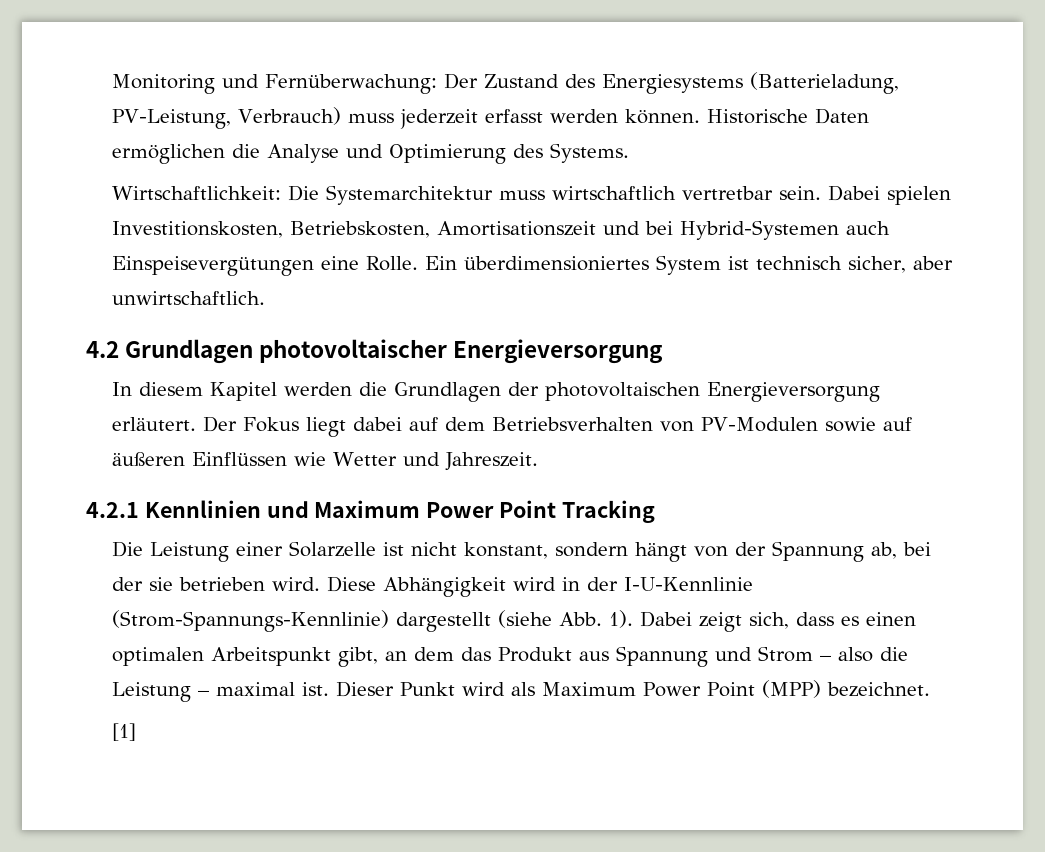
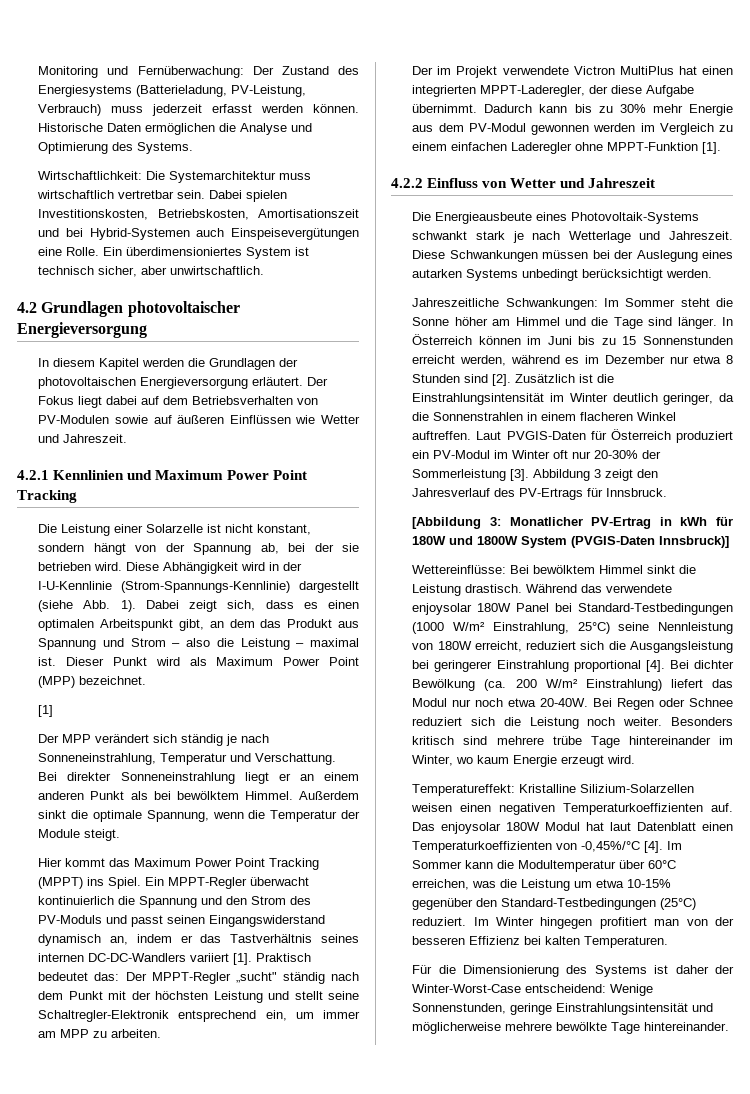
+ Der MPP verändert sich ständig je nach Sonneneinstrahlung, Temperatur und Verschattung. Bei direkter Sonneneinstrahlung liegt er an einem anderen Punkt als bei bewölktem Himmel. Außerdem sinkt die optimale Spannung, wenn die Temperatur der Module steigt.
+ Hier kommt das Maximum Power Point Tracking (MPPT) ins Spiel. Ein MPPT-Regler überwacht kontinuierlich die Spannung und den Strom des PV-Moduls und passt seinen Eingangswiderstand dynamisch an, indem er das Tastverhältnis seines internen DC-DC-Wandlers variiert [1]. Praktisch bedeutet das: Der MPPT-Regler „sucht" ständig nach dem Punkt mit der höchsten Leistung und stellt seine Schaltregler-Elektronik entsprechend ein, um immer am MPP zu arbeiten.
+ Der im Projekt verwendete Victron MultiPlus hat einen integrierten MPPT-Laderegler, der diese Aufgabe übernimmt. Dadurch kann bis zu 30% mehr Energie aus dem PV-Modul gewonnen werden im Vergleich zu einem einfachen Laderegler ohne MPPT-Funktion [1].
+ 4.2.2 Einfluss von Wetter und Jahreszeit
+ Die Energieausbeute eines Photovoltaik-Systems schwankt stark je nach Wetterlage und Jahreszeit. Diese Schwankungen müssen bei der Auslegung eines autarken Systems unbedingt berücksichtigt werden.
+ Jahreszeitliche Schwankungen: Im Sommer steht die Sonne höher am Himmel und die Tage sind länger. In Österreich können im Juni bis zu 15 Sonnenstunden erreicht werden, während es im Dezember nur etwa 8 Stunden sind [2]. Zusätzlich ist die Einstrahlungsintensität im Winter deutlich geringer, da die Sonnenstrahlen in einem flacheren Winkel auftreffen. Laut PVGIS-Daten für Österreich produziert ein PV-Modul im Winter oft nur 20-30% der Sommerleistung [3]. Abbildung 3 zeigt den Jahresverlauf des PV-Ertrags für Innsbruck.
+ [Abbildung 3: Monatlicher PV-Ertrag in kWh für 180W und 1800W System (PVGIS-Daten Innsbruck)]
+ Wettereinflüsse: Bei bewölktem Himmel sinkt die Leistung drastisch. Während das verwendete enjoysolar 180W Panel bei Standard-Testbedingungen (1000 W/m² Einstrahlung, 25°C) seine Nennleistung von 180W erreicht, reduziert sich die Ausgangsleistung bei geringerer Einstrahlung proportional [4]. Bei dichter Bewölkung (ca. 200 W/m² Einstrahlung) liefert das Modul nur noch etwa 20-40W. Bei Regen oder Schnee reduziert sich die Leistung noch weiter. Besonders kritisch sind mehrere trübe Tage hintereinander im Winter, wo kaum Energie erzeugt wird.
+ Temperatureffekt: Kristalline Silizium-Solarzellen weisen einen negativen Temperaturkoeffizienten auf. Das enjoysolar 180W Modul hat laut Datenblatt einen Temperaturkoeffizienten von -0,45%/°C [4]. Im Sommer kann die Modultemperatur über 60°C erreichen, was die Leistung um etwa 10-15% gegenüber den Standard-Testbedingungen (25°C) reduziert. Im Winter hingegen profitiert man von der besseren Effizienz bei kalten Temperaturen.
+ Für die Dimensionierung des Systems ist daher der Winter-Worst-Case entscheidend: Wenige Sonnenstunden, geringe Einstrahlungsintensität und möglicherweise mehrere bewölkte Tage hintereinander.

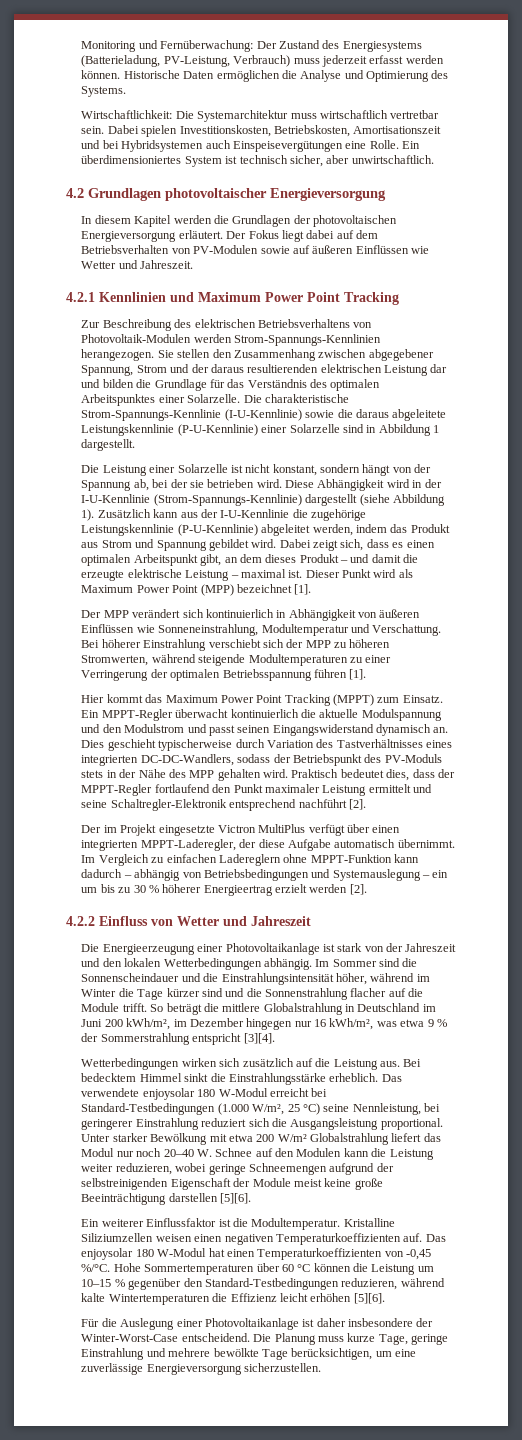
- Dabei spielen Investitionskosten, Betriebskosten, Amortisationszeit und bei Hybrid-Systemen auch Einspeisevergütungen eine Rolle.
+ Dabei spielen Investitionskosten, Betriebskosten, Amortisationszeit und bei Hybridsystemen auch Einspeisevergütungen eine Rolle.
+ Zur Beschreibung des elektrischen Betriebsverhaltens von Photovoltaik-Modulen werden Strom-Spannungs-Kennlinien herangezogen. Sie stellen den Zusammenhang zwischen abgegebener Spannung, Strom und der daraus resultierenden elektrischen Leistung dar und bilden die Grundlage für das Verständnis des optimalen Arbeitspunktes einer Solarzelle. Die charakteristische Strom-Spannungs-Kennlinie (I-U-Kennlinie) sowie die daraus abgeleitete Leistungskennlinie (P-U-Kennlinie) einer Solarzelle sind in Abbildung 1 dargestellt.
- Diese Abhängigkeit wird in der I-U-Kennlinie (Strom-Spannungs-Kennlinie) dargestellt (siehe Abb. 1).
+ Diese Abhängigkeit wird in der I-U-Kennlinie (Strom-Spannungs-Kennlinie) dargestellt (siehe Abbildung 1). Zusätzlich kann aus der I-U-Kennlinie die zugehörige Leistungskennlinie (P-U-Kennlinie) abgeleitet werden, indem das Produkt aus Strom und Spannung gebildet wird.
- Dabei zeigt sich, dass es einen optimalen Arbeitspunkt gibt, an dem das Produkt aus Spannung und Strom – also die Leistung – maximal ist.
+ Dabei zeigt sich, dass es einen optimalen Arbeitspunkt gibt, an dem dieses Produkt – und damit die erzeugte elektrische Leistung – maximal ist.
- Dieser Punkt wird als Maximum Power Point (MPP) bezeichnet.
- [1]
+ Dieser Punkt wird als Maximum Power Point (MPP) bezeichnet [1].
- Der MPP verändert sich ständig je nach Sonneneinstrahlung, Temperatur und Verschattung. Bei direkter Sonneneinstrahlung liegt er an einem anderen Punkt als bei bewölktem Himmel. Außerdem sinkt die optimale Spannung, wenn die Temperatur der Module steigt.
+ Der MPP verändert sich kontinuierlich in Abhängigkeit von äußeren Einflüssen wie Sonneneinstrahlung, Modultemperatur und Verschattung. Bei höherer Einstrahlung verschiebt sich der MPP zu höheren Stromwerten, während steigende Modultemperaturen zu einer Verringerung der optimalen Betriebsspannung führen [1].
- Hier kommt das Maximum Power Point Tracking (MPPT) ins Spiel.
+ Hier kommt das Maximum Power Point Tracking (MPPT) zum Einsatz.
- Ein MPPT-Regler überwacht kontinuierlich die Spannung und den Strom des PV-Moduls und passt seinen Eingangswiderstand dynamisch an, indem er das Tastverhältnis seines internen DC-DC-Wandlers variiert [1]. Praktisch bedeutet das: Der MPPT-Regler „sucht" ständig nach dem Punkt mit der höchsten Leistung und stellt seine Schaltregler-Elektronik entsprechend ein, um immer am MPP zu arbeiten.
+ Ein MPPT-Regler überwacht kontinuierlich die aktuelle Modulspannung und den Modulstrom und passt seinen Eingangswiderstand dynamisch an. Dies geschieht typischerweise durch Variation des Tastverhältnisses eines integrierten DC-DC-Wandlers, sodass der Betriebspunkt des PV-Moduls stets in der Nähe des MPP gehalten wird. Praktisch bedeutet dies, dass der MPPT-Regler fortlaufend den Punkt maximaler Leistung ermittelt und seine Schaltregler-Elektronik entsprechend nachführt [2].
- Der im Projekt verwendete Victron MultiPlus hat einen integrierten MPPT-Laderegler, der diese Aufgabe übernimmt. Dadurch kann bis zu 30% mehr Energie aus dem PV-Modul gewonnen werden im Vergleich zu einem einfachen Laderegler ohne MPPT-Funktion [1].
+ Der im Projekt eingesetzte Victron MultiPlus verfügt über einen integrierten MPPT-Laderegler, der diese Aufgabe automatisch übernimmt. Im Vergleich zu einfachen Ladereglern ohne MPPT-Funktion kann dadurch – abhängig von Betriebsbedingungen und Systemauslegung – ein um bis zu 30 % höherer Energieertrag erzielt werden [2].
- Die Energieausbeute eines Photovoltaik-Systems schwankt stark je nach Wetterlage und Jahreszeit. Diese Schwankungen müssen bei der Auslegung eines autarken Systems unbedingt berücksichtigt werden.
- Jahreszeitliche Schwankungen: Im Sommer steht die Sonne höher am Himmel und die Tage sind länger. In Österreich können im Juni bis zu 15 Sonnenstunden erreicht werden, während es im Dezember nur etwa 8 Stunden sind [2]. Zusätzlich ist die Einstrahlungsintensität im Winter deutlich geringer, da die Sonnenstrahlen in einem flacheren Winkel auftreffen. Laut PVGIS-Daten für Österreich produziert ein PV-Modul im Winter oft nur 20-30% der Sommerleistung [3]. Abbildung 3 zeigt den Jahresverlauf des PV-Ertrags für Innsbruck.
- [Abbildung 3: Monatlicher PV-Ertrag in kWh für 180W und 1800W System (PVGIS-Daten Innsbruck)]
- Wettereinflüsse: Bei bewölktem Himmel sinkt die Leistung drastisch. Während das verwendete enjoysolar 180W Panel bei Standard-Testbedingungen (1000 W/m² Einstrahlung, 25°C) seine Nennleistung von 180W erreicht, reduziert sich die Ausgangsleistung bei geringerer Einstrahlung proportional [4]. Bei dichter Bewölkung (ca. 200 W/m² Einstrahlung) liefert das Modul nur noch etwa 20-40W. Bei Regen oder Schnee reduziert sich die Leistung noch weiter. Besonders kritisch sind mehrere trübe Tage hintereinander im Winter, wo kaum Energie erzeugt wird.
- Temperatureffekt: Kristalline Silizium-Solarzellen weisen einen negativen Temperaturkoeffizienten auf.
+ Die Energieerzeugung einer Photovoltaikanlage ist stark von der Jahreszeit und den lokalen Wetterbedingungen abhängig. Im Sommer sind die Sonnenscheindauer und die Einstrahlungsintensität höher, während im Winter die Tage kürzer sind und die Sonnenstrahlung flacher auf die Module trifft. So beträgt die mittlere Globalstrahlung in Deutschland im Juni 200 kWh/m², im Dezember hingegen nur 16 kWh/m², was etwa 9 % der Sommerstrahlung entspricht [3][4].
+ Wetterbedingungen wirken sich zusätzlich auf die Leistung aus. Bei bedecktem Himmel sinkt die Einstrahlungsstärke erheblich. Das verwendete enjoysolar 180 W-Modul erreicht bei Standard-Testbedingungen (1.000 W/m², 25 °C) seine Nennleistung, bei geringerer Einstrahlung reduziert sich die Ausgangsleistung proportional. Unter starker Bewölkung mit etwa 200 W/m² Globalstrahlung liefert das Modul nur noch 20–40 W. Schnee auf den Modulen kann die Leistung weiter reduzieren, wobei geringe Schneemengen aufgrund der selbstreinigenden Eigenschaft der Module meist keine große Beeinträchtigung darstellen [5][6].
+ Ein weiterer Einflussfaktor ist die Modultemperatur. Kristalline Siliziumzellen weisen einen negativen Temperaturkoeffizienten auf.
- Das enjoysolar 180W Modul hat laut Datenblatt einen Temperaturkoeffizienten von -0,45%/°C [4]. Im Sommer kann die Modultemperatur über 60°C erreichen, was die Leistung um etwa 10-15% gegenüber den Standard-Testbedingungen (25°C) reduziert. Im Winter hingegen profitiert man von der besseren Effizienz bei kalten Temperaturen.
+ Das enjoysolar 180 W-Modul hat einen Temperaturkoeffizienten von -0,45 %/°C. Hohe Sommertemperaturen über 60 °C können die Leistung um 10–15 % gegenüber den Standard-Testbedingungen reduzieren, während kalte Wintertemperaturen die Effizienz leicht erhöhen [5][6].
- Für die Dimensionierung des Systems ist daher der Winter-Worst-Case entscheidend: Wenige Sonnenstunden, geringe Einstrahlungsintensität und möglicherweise mehrere bewölkte Tage hintereinander.
+ Für die Auslegung einer Photovoltaikanlage ist daher insbesondere der Winter-Worst-Case entscheidend. Die Planung muss kurze Tage, geringe Einstrahlung und mehrere bewölkte Tage berücksichtigen, um eine zuverlässige Energieversorgung sicherzustellen.

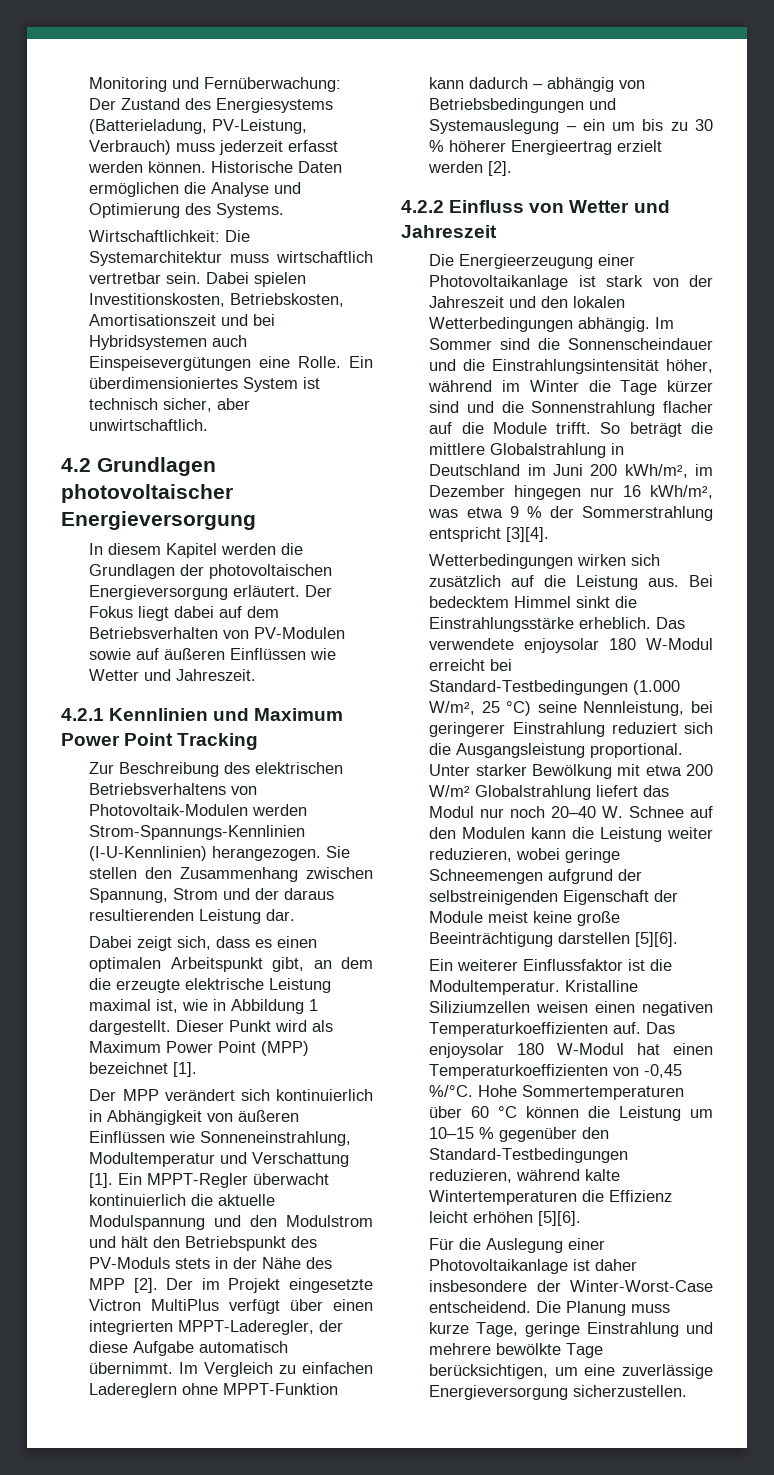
- Zur Beschreibung des elektrischen Betriebsverhaltens von Photovoltaik-Modulen werden Strom-Spannungs-Kennlinien herangezogen.
+ Zur Beschreibung des elektrischen Betriebsverhaltens von Photovoltaik-Modulen werden Strom-Spannungs-Kennlinien (I-U-Kennlinien) herangezogen.
- Sie stellen den Zusammenhang zwischen abgegebener Spannung, Strom und der daraus resultierenden elektrischen Leistung dar und bilden die Grundlage für das Verständnis des optimalen Arbeitspunktes einer Solarzelle. Die charakteristische Strom-Spannungs-Kennlinie (I-U-Kennlinie) sowie die daraus abgeleitete Leistungskennlinie (P-U-Kennlinie) einer Solarzelle sind in Abbildung 1 dargestellt.
- Die Leistung einer Solarzelle ist nicht konstant, sondern hängt von der Spannung ab, bei der sie betrieben wird. Diese Abhängigkeit wird in der I-U-Kennlinie (Strom-Spannungs-Kennlinie) dargestellt (siehe Abbildung 1). Zusätzlich kann aus der I-U-Kennlinie die zugehörige Leistungskennlinie (P-U-Kennlinie) abgeleitet werden, indem das Produkt aus Strom und Spannung gebildet wird. Dabei zeigt sich, dass es einen optimalen Arbeitspunkt gibt, an dem dieses Produkt – und damit die erzeugte elektrische Leistung – maximal ist.
+ Sie stellen den Zusammenhang zwischen Spannung, Strom und der daraus resultierenden Leistung dar.
+ Dabei zeigt sich, dass es einen optimalen Arbeitspunkt gibt, an dem die erzeugte elektrische Leistung maximal ist, wie in Abbildung 1 dargestellt.
- Der MPP verändert sich kontinuierlich in Abhängigkeit von äußeren Einflüssen wie Sonneneinstrahlung, Modultemperatur und Verschattung. Bei höherer Einstrahlung verschiebt sich der MPP zu höheren Stromwerten, während steigende Modultemperaturen zu einer Verringerung der optimalen Betriebsspannung führen [1].
- Hier kommt das Maximum Power Point Tracking (MPPT) zum Einsatz.
+ Der MPP verändert sich kontinuierlich in Abhängigkeit von äußeren Einflüssen wie Sonneneinstrahlung, Modultemperatur und Verschattung [1].
- Ein MPPT-Regler überwacht kontinuierlich die aktuelle Modulspannung und den Modulstrom und passt seinen Eingangswiderstand dynamisch an. Dies geschieht typischerweise durch Variation des Tastverhältnisses eines integrierten DC-DC-Wandlers, sodass der Betriebspunkt des PV-Moduls stets in der Nähe des MPP gehalten wird. Praktisch bedeutet dies, dass der MPPT-Regler fortlaufend den Punkt maximaler Leistung ermittelt und seine Schaltregler-Elektronik entsprechend nachführt [2].
- Der im Projekt eingesetzte Victron MultiPlus verfügt über einen integrierten MPPT-Laderegler, der diese Aufgabe automatisch übernimmt.
+ Ein MPPT-Regler überwacht kontinuierlich die aktuelle Modulspannung und den Modulstrom und hält den Betriebspunkt des PV-Moduls stets in der Nähe des MPP [2]. Der im Projekt eingesetzte Victron MultiPlus verfügt über einen integrierten MPPT-Laderegler, der diese Aufgabe automatisch übernimmt.

